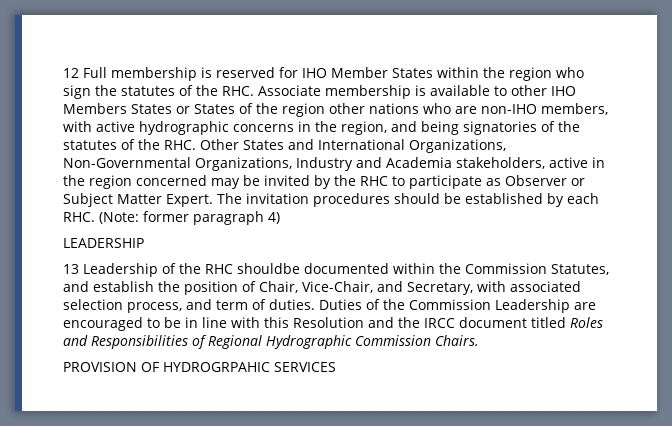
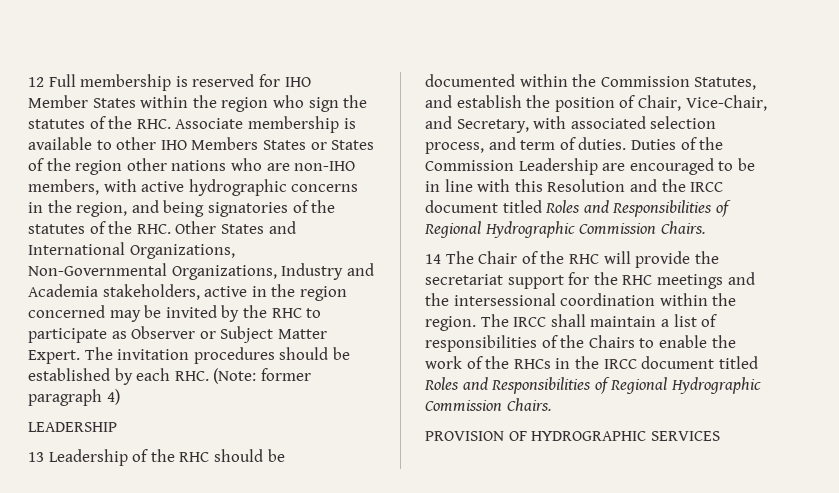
- 13 Leadership of the RHC shouldbe documented within the Commission Statutes, and establish the position of Chair, Vice-Chair, and Secretary, with associated selection process, and term of duties.
+ 13 Leadership of the RHC should be documented within the Commission Statutes, and establish the position of Chair, Vice-Chair, and Secretary, with associated selection process, and term of duties.
+ 14 The Chair of the RHC will provide the secretariat support for the RHC meetings and the intersessional coordination within the region. The IRCC shall maintain a list of responsibilities of the Chairs to enable the work of the RHCs in the IRCC document titled Roles and Responsibilities of Regional Hydrographic Commission Chairs.
- PROVISION OF HYDROGRPAHIC SERVICES
+ PROVISION OF HYDROGRAPHIC SERVICES

